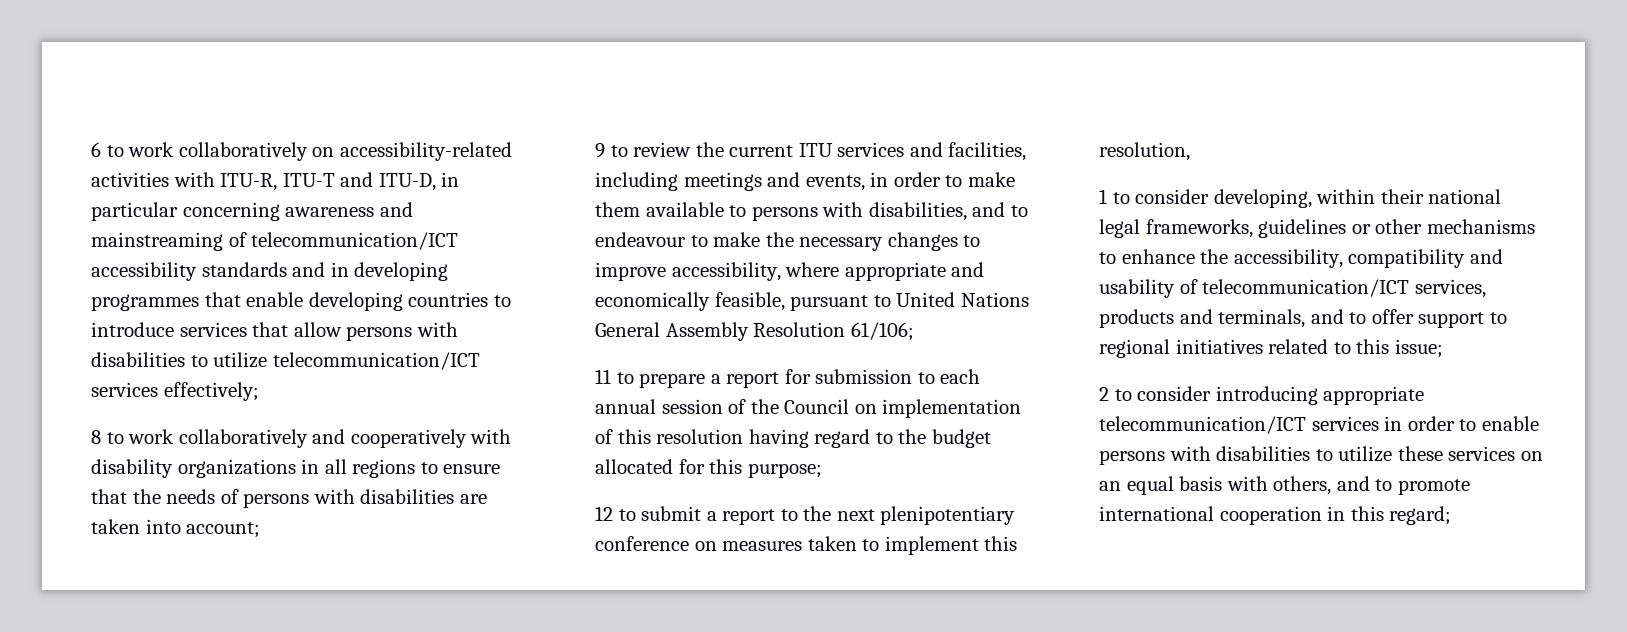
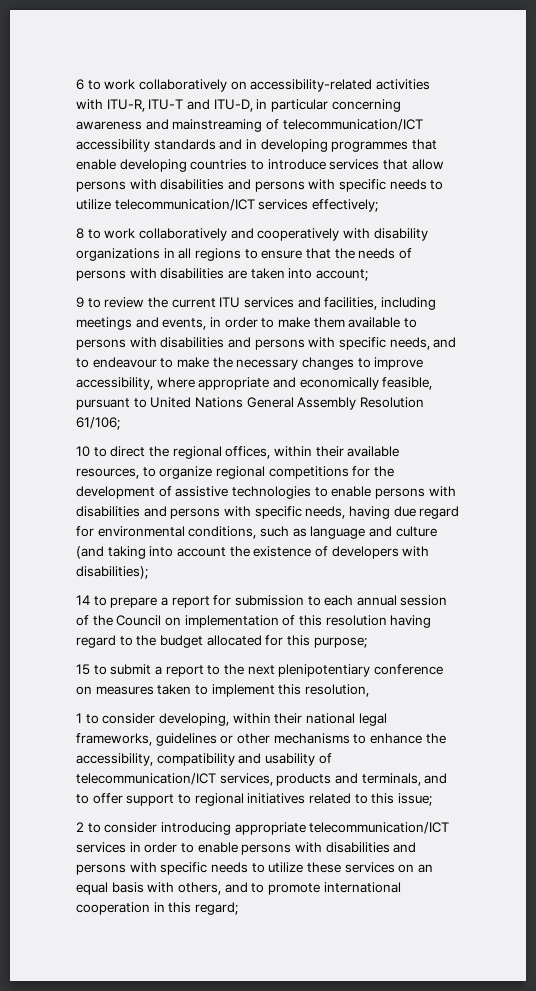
- 6 to work collaboratively on accessibility-related activities with ITU-R, ITU-T and ITU-D, in particular concerning awareness and mainstreaming of telecommunication/ICT accessibility standards and in developing programmes that enable developing countries to introduce services that allow persons with disabilities to utilize telecommunication/ICT services effectively;
+ 6 to work collaboratively on accessibility-related activities with ITU-R, ITU-T and ITU-D, in particular concerning awareness and mainstreaming of telecommunication/ICT accessibility standards and in developing programmes that enable developing countries to introduce services that allow persons with disabilities and persons with specific needs to utilize telecommunication/ICT services effectively;
- 9 to review the current ITU services and facilities, including meetings and events, in order to make them available to persons with disabilities, and to endeavour to make the necessary changes to improve accessibility, where appropriate and economically feasible, pursuant to United Nations General Assembly Resolution 61/106;
+ 9 to review the current ITU services and facilities, including meetings and events, in order to make them available to persons with disabilities and persons with specific needs, and to endeavour to make the necessary changes to improve accessibility, where appropriate and economically feasible, pursuant to United Nations General Assembly Resolution 61/106;
- 11 to prepare a report for submission to each annual session of the Council on implementation of this resolution having regard to the budget allocated for this purpose;
+ 10 to direct the regional offices, within their available resources, to organize regional competitions for the development of assistive technologies to enable persons with disabilities and persons with specific needs, having due regard for environmental conditions, such as language and culture (and taking into account the existence of developers with disabilities);
+ 14 to prepare a report for submission to each annual session of the Council on implementation of this resolution having regard to the budget allocated for this purpose;
- 12 to submit a report to the next plenipotentiary conference on measures taken to implement this resolution,
+ 15 to submit a report to the next plenipotentiary conference on measures taken to implement this resolution,
- 2 to consider introducing appropriate telecommunication/ICT services in order to enable persons with disabilities to utilize these services on an equal basis with others, and to promote international cooperation in this regard;
+ 2 to consider introducing appropriate telecommunication/ICT services in order to enable persons with disabilities and persons with specific needs to utilize these services on an equal basis with others, and to promote international cooperation in this regard;

